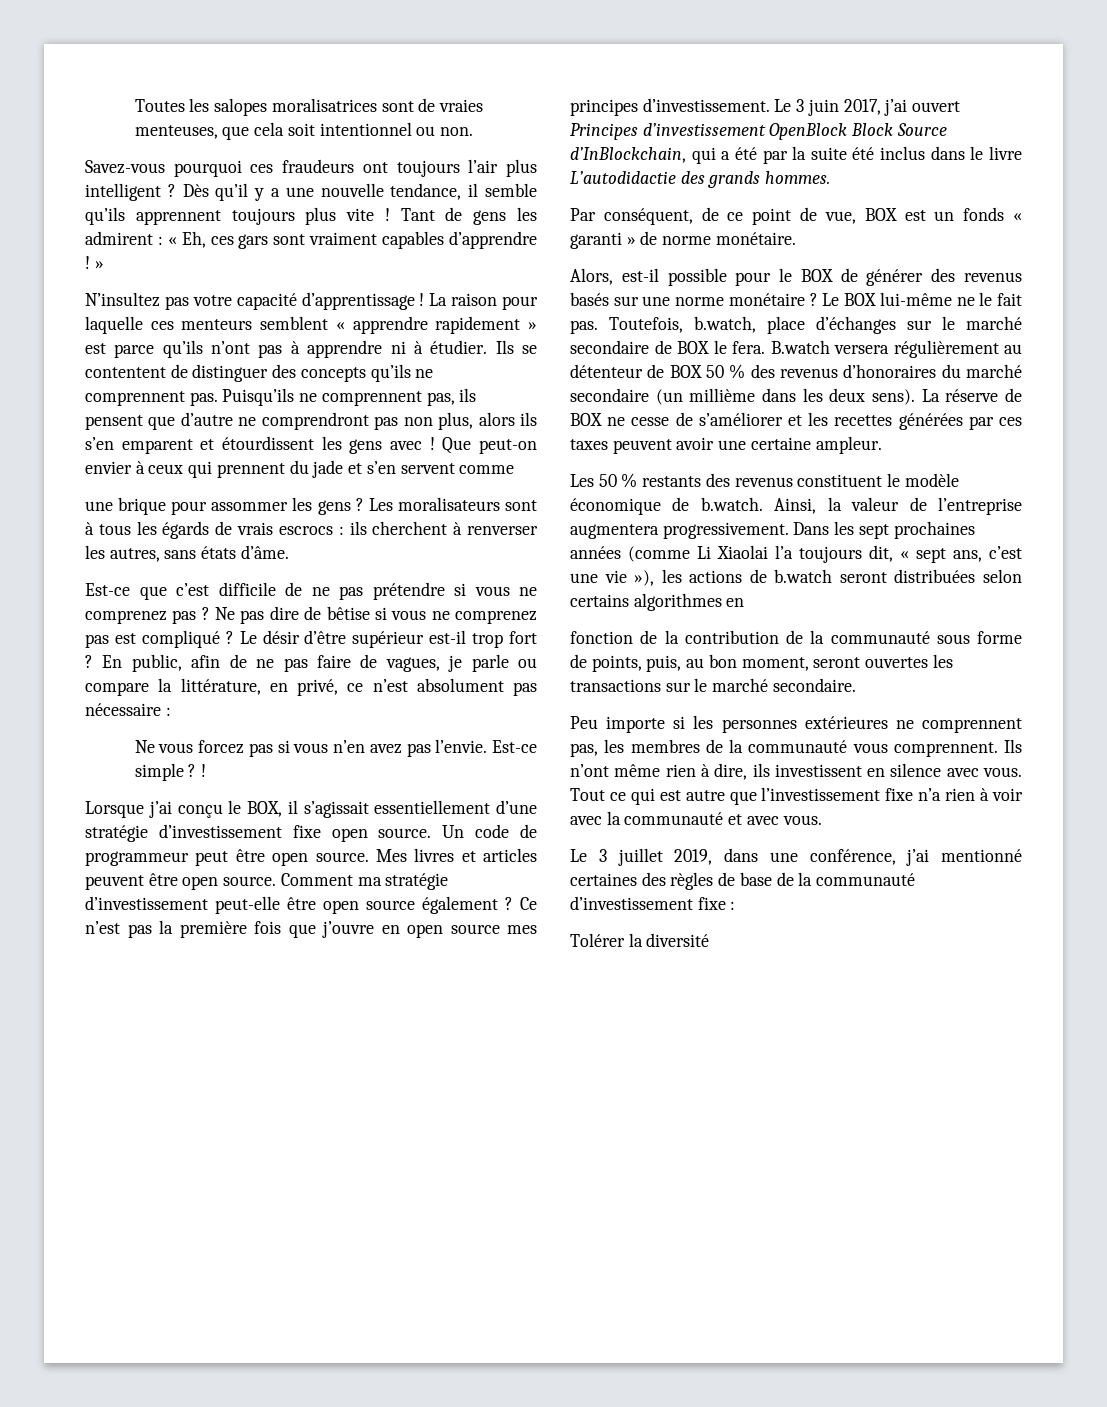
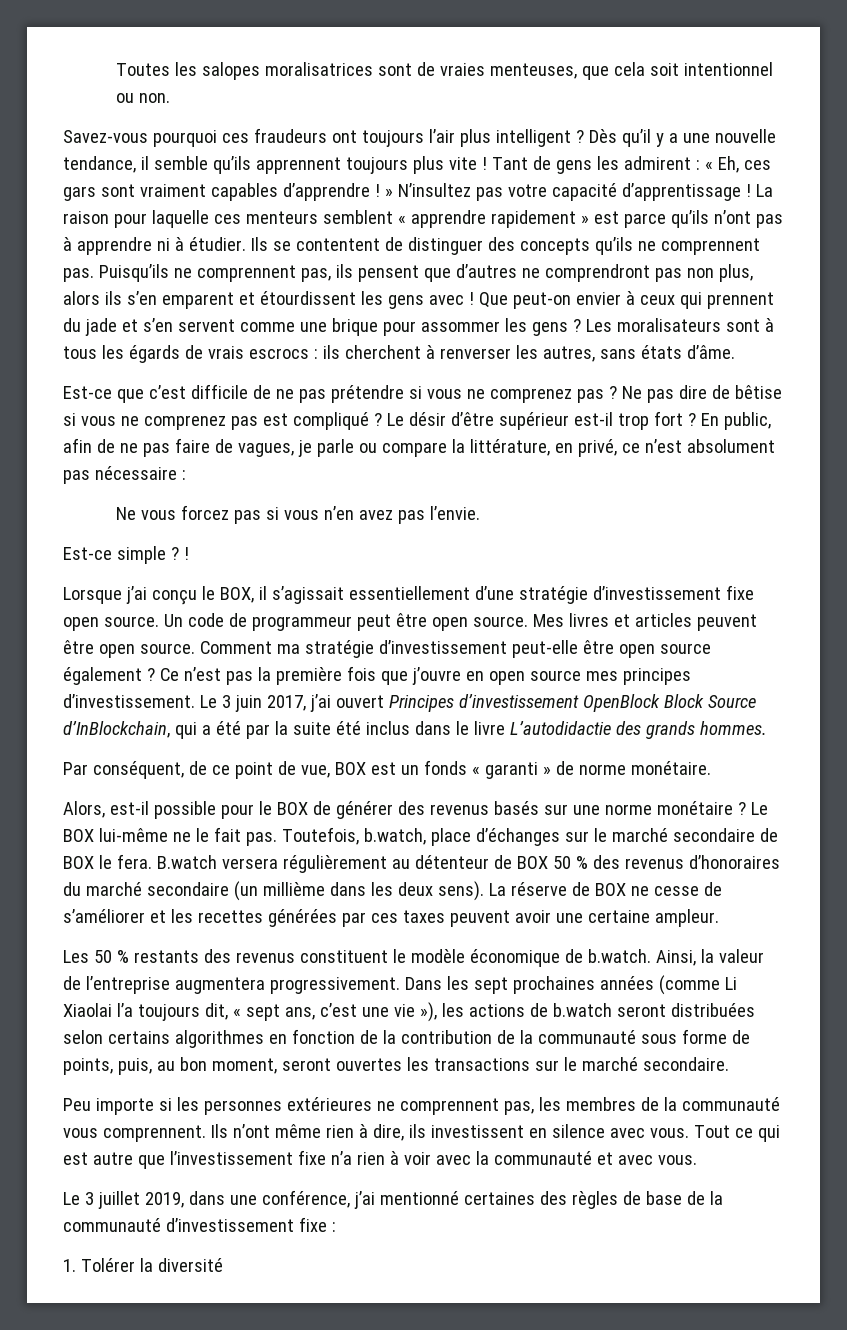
- Tant de gens les admirent : « Eh, ces gars sont vraiment capables d’apprendre ! »
- N’insultez pas votre capacité d’apprentissage !
+ Tant de gens les admirent : « Eh, ces gars sont vraiment capables d’apprendre ! » N’insultez pas votre capacité d’apprentissage !
- Puisqu’ils ne comprennent pas, ils pensent que d’autre ne comprendront pas non plus, alors ils s’en emparent et étourdissent les gens avec !
+ Puisqu’ils ne comprennent pas, ils pensent que d’autres ne comprendront pas non plus, alors ils s’en emparent et étourdissent les gens avec !
- Que peut-on envier à ceux qui prennent du jade et s’en servent comme
- une brique pour assommer les gens ?
+ Que peut-on envier à ceux qui prennent du jade et s’en servent comme une brique pour assommer les gens ?
- Ne vous forcez pas si vous n’en avez pas l’envie. Est-ce simple ?
+ Ne vous forcez pas si vous n’en avez pas l’envie.
+ Est-ce simple ?
- Dans les sept prochaines années (comme Li Xiaolai l’a toujours dit, « sept ans, c’est une vie »), les actions de b.watch seront distribuées selon certains algorithmes en
- fonction de la contribution de la communauté sous forme de points, puis, au bon moment, seront ouvertes les transactions sur le marché secondaire.
+ Dans les sept prochaines années (comme Li Xiaolai l’a toujours dit, « sept ans, c’est une vie »), les actions de b.watch seront distribuées selon certains algorithmes en fonction de la contribution de la communauté sous forme de points, puis, au bon moment, seront ouvertes les transactions sur le marché secondaire.
- Tolérer la diversité
+ 1. Tolérer la diversité

